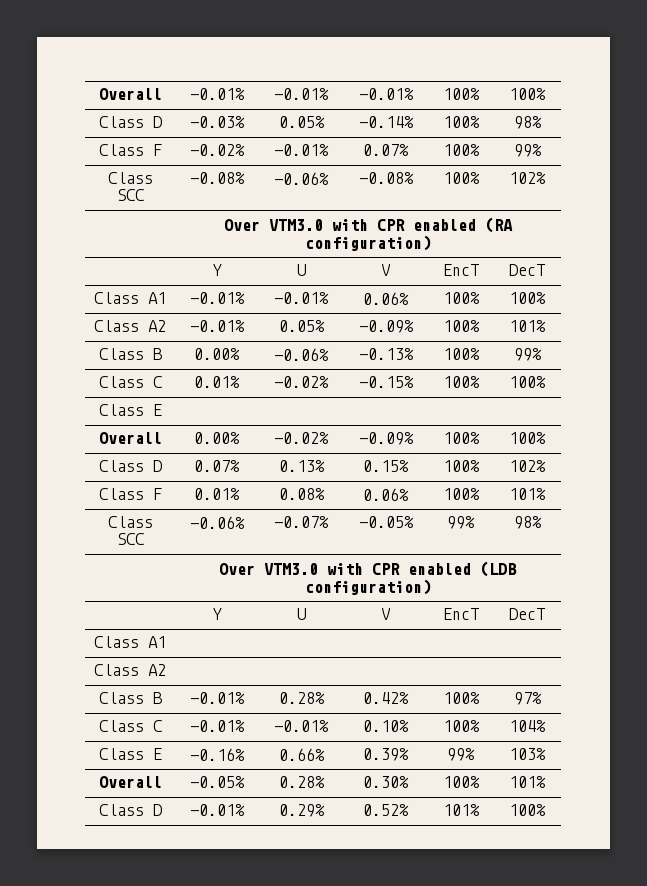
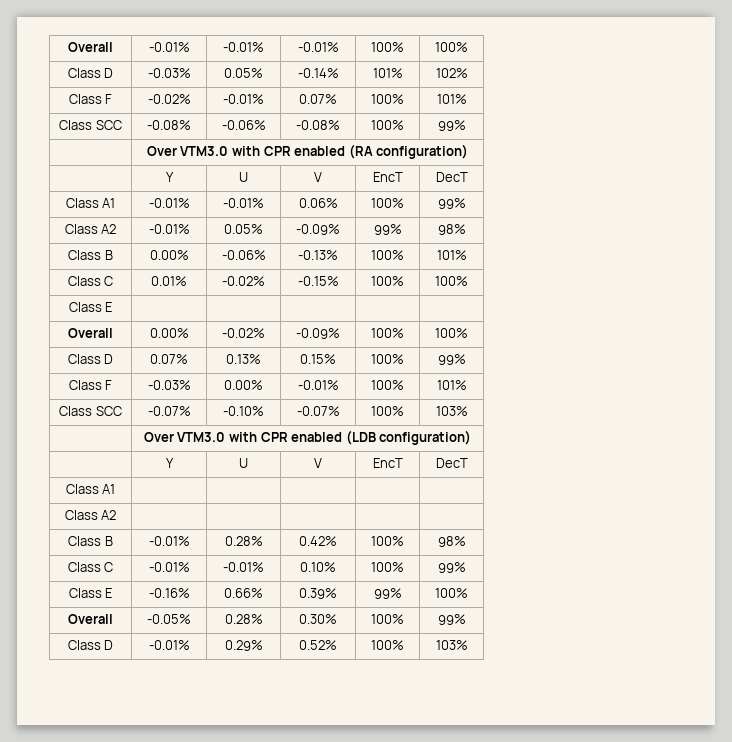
- Class D | -0.03% | 0.05% | -0.14% | 100% | 98%
+ Class D | -0.03% | 0.05% | -0.14% | 101% | 102%
- Class F | -0.02% | -0.01% | 0.07% | 100% | 99%
+ Class F | -0.02% | -0.01% | 0.07% | 100% | 101%
- Class SCC | -0.08% | -0.06% | -0.08% | 100% | 102%
+ Class SCC | -0.08% | -0.06% | -0.08% | 100% | 99%
- Class A1 | -0.01% | -0.01% | 0.06% | 100% | 100%
+ Class A1 | -0.01% | -0.01% | 0.06% | 100% | 99%
- Class A2 | -0.01% | 0.05% | -0.09% | 100% | 101%
+ Class A2 | -0.01% | 0.05% | -0.09% | 99% | 98%
- Class B | 0.00% | -0.06% | -0.13% | 100% | 99%
+ Class B | 0.00% | -0.06% | -0.13% | 100% | 101%
- Class D | 0.07% | 0.13% | 0.15% | 100% | 102%
- Class F | 0.01% | 0.08% | 0.06% | 100% | 101%
- Class SCC | -0.06% | -0.07% | -0.05% | 99% | 98%
+ Class D | 0.07% | 0.13% | 0.15% | 100% | 99%
+ Class F | -0.03% | 0.00% | -0.01% | 100% | 101%
+ Class SCC | -0.07% | -0.10% | -0.07% | 100% | 103%
- Class B | -0.01% | 0.28% | 0.42% | 100% | 97%
+ Class B | -0.01% | 0.28% | 0.42% | 100% | 98%
- Class C | -0.01% | -0.01% | 0.10% | 100% | 104%
+ Class C | -0.01% | -0.01% | 0.10% | 100% | 99%
- Class E | -0.16% | 0.66% | 0.39% | 99% | 103%
+ Class E | -0.16% | 0.66% | 0.39% | 99% | 100%
- Overall | -0.05% | 0.28% | 0.30% | 100% | 101%
+ Overall | -0.05% | 0.28% | 0.30% | 100% | 99%
- Class D | -0.01% | 0.29% | 0.52% | 101% | 100%
+ Class D | -0.01% | 0.29% | 0.52% | 100% | 103%

